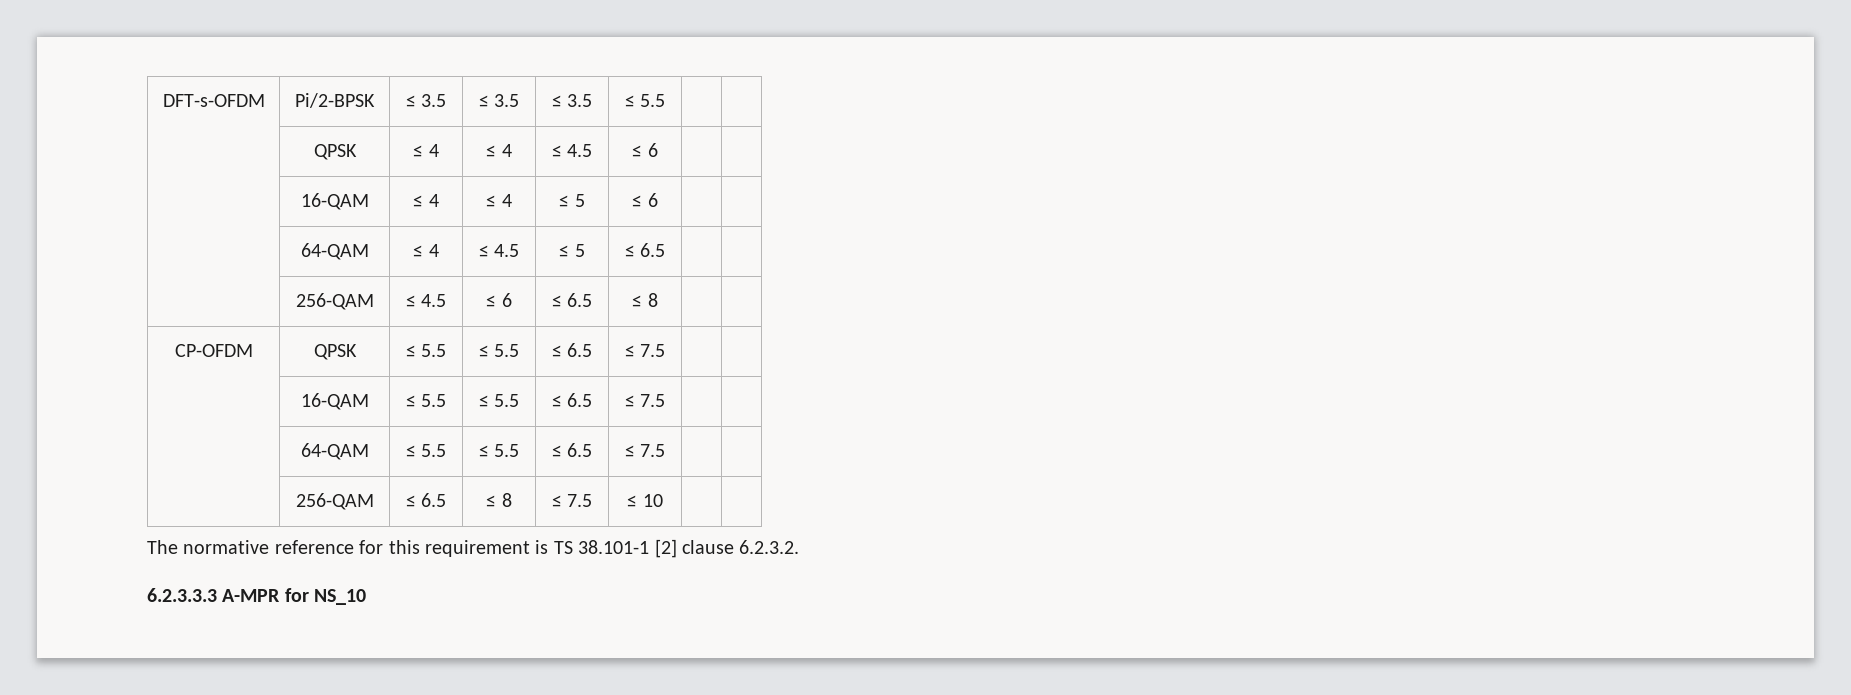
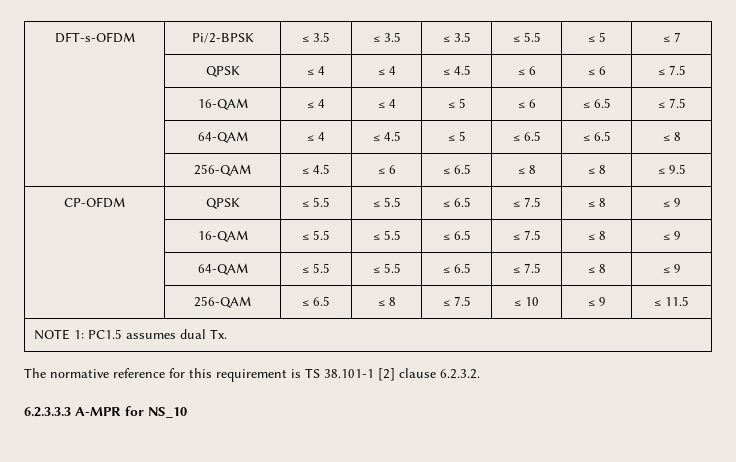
- DFT-s-OFDM | Pi/2-BPSK | ≤ 3.5 | ≤ 3.5 | ≤ 3.5 | ≤ 5.5 | |
+ DFT-s-OFDM | Pi/2-BPSK | ≤ 3.5 | ≤ 3.5 | ≤ 3.5 | ≤ 5.5 | ≤ 5 | ≤ 7
- | QPSK | ≤ 4 | ≤ 4 | ≤ 4.5 | ≤ 6 | |
+ | QPSK | ≤ 4 | ≤ 4 | ≤ 4.5 | ≤ 6 | ≤ 6 | ≤ 7.5
- | 16-QAM | ≤ 4 | ≤ 4 | ≤ 5 | ≤ 6 | |
+ | 16-QAM | ≤ 4 | ≤ 4 | ≤ 5 | ≤ 6 | ≤ 6.5 | ≤ 7.5
- | 64-QAM | ≤ 4 | ≤ 4.5 | ≤ 5 | ≤ 6.5 | |
+ | 64-QAM | ≤ 4 | ≤ 4.5 | ≤ 5 | ≤ 6.5 | ≤ 6.5 | ≤ 8
- | 256-QAM | ≤ 4.5 | ≤ 6 | ≤ 6.5 | ≤ 8 | |
+ | 256-QAM | ≤ 4.5 | ≤ 6 | ≤ 6.5 | ≤ 8 | ≤ 8 | ≤ 9.5
- CP-OFDM | QPSK | ≤ 5.5 | ≤ 5.5 | ≤ 6.5 | ≤ 7.5 | |
+ CP-OFDM | QPSK | ≤ 5.5 | ≤ 5.5 | ≤ 6.5 | ≤ 7.5 | ≤ 8 | ≤ 9
- | 16-QAM | ≤ 5.5 | ≤ 5.5 | ≤ 6.5 | ≤ 7.5 | |
+ | 16-QAM | ≤ 5.5 | ≤ 5.5 | ≤ 6.5 | ≤ 7.5 | ≤ 8 | ≤ 9
- | 64-QAM | ≤ 5.5 | ≤ 5.5 | ≤ 6.5 | ≤ 7.5 | |
+ | 64-QAM | ≤ 5.5 | ≤ 5.5 | ≤ 6.5 | ≤ 7.5 | ≤ 8 | ≤ 9
- | 256-QAM | ≤ 6.5 | ≤ 8 | ≤ 7.5 | ≤ 10 | |
+ | 256-QAM | ≤ 6.5 | ≤ 8 | ≤ 7.5 | ≤ 10 | ≤ 9 | ≤ 11.5
+ NOTE 1: PC1.5 assumes dual Tx.

